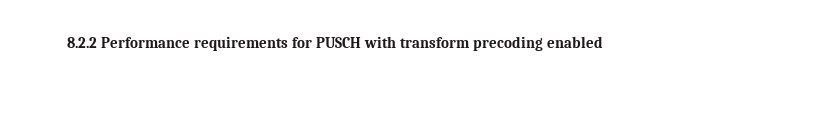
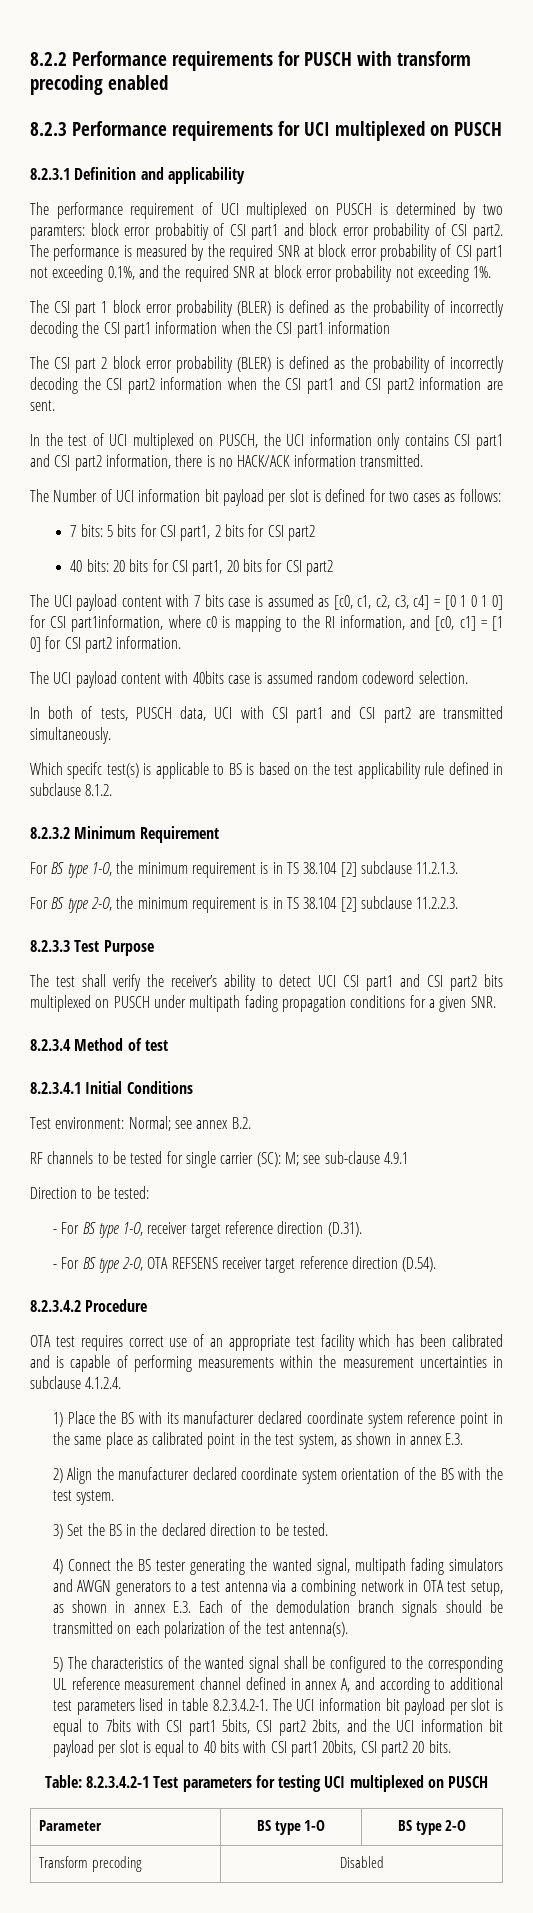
+ 8.2.3 Performance requirements for UCI multiplexed on PUSCH
+ 8.2.3.1 Definition and applicability
+ The performance requirement of UCI multiplexed on PUSCH is determined by two paramters: block error probabitiy of CSI part1 and block error probability of CSI part2. The performance is measured by the required SNR at block error probability of CSI part1 not exceeding 0.1%, and the required SNR at block error probability not exceeding 1%.
+ The CSI part 1 block error probability (BLER) is defined as the probability of incorrectly decoding the CSI part1 information when the CSI part1 information
+ The CSI part 2 block error probability (BLER) is defined as the probability of incorrectly decoding the CSI part2 information when the CSI part1 and CSI part2 information are sent.
+ In the test of UCI multiplexed on PUSCH, the UCI information only contains CSI part1 and CSI part2 information, there is no HACK/ACK information transmitted.
+ The Number of UCI information bit payload per slot is defined for two cases as follows:
+ 7 bits: 5 bits for CSI part1, 2 bits for CSI part2
+ 40 bits: 20 bits for CSI part1, 20 bits for CSI part2
+ The UCI payload content with 7 bits case is assumed as [c0, c1, c2, c3, c4] = [0 1 0 1 0] for CSI part1information, where c0 is mapping to the RI information, and [c0, c1] = [1 0] for CSI part2 information.
+ The UCI payload content with 40bits case is assumed random codeword selection.
+ In both of tests, PUSCH data, UCI with CSI part1 and CSI part2 are transmitted simultaneously.
+ Which specifc test(s) is applicable to BS is based on the test applicability rule defined in subclause 8.1.2.
+ 8.2.3.2 Minimum Requirement
+ For BS type 1-O, the minimum requirement is in TS 38.104 [2] subclause 11.2.1.3.
+ For BS type 2-O, the minimum requirement is in TS 38.104 [2] subclause 11.2.2.3.
+ 8.2.3.3 Test Purpose
+ The test shall verify the receiver’s ability to detect UCI CSI part1 and CSI part2 bits multiplexed on PUSCH under multipath fading propagation conditions for a given SNR.
+ 8.2.3.4 Method of test
+ 8.2.3.4.1 Initial Conditions
+ Test environment: Normal; see annex B.2.
+ RF channels to be tested for single carrier (SC): M; see sub-clause 4.9.1
+ Direction to be tested:
+ - For BS type 1-O, receiver target reference direction (D.31).
+ - For BS type 2-O, OTA REFSENS receiver target reference direction (D.54).
+ 8.2.3.4.2 Procedure
+ OTA test requires correct use of an appropriate test facility which has been calibrated and is capable of performing measurements within the measurement uncertainties in subclause 4.1.2.4.
+ 1) Place the BS with its manufacturer declared coordinate system reference point in the same place as calibrated point in the test system, as shown in annex E.3.
+ 2) Align the manufacturer declared coordinate system orientation of the BS with the test system.
+ 3) Set the BS in the declared direction to be tested.
+ 4) Connect the BS tester generating the wanted signal, multipath fading simulators and AWGN generators to a test antenna via a combining network in OTA test setup, as shown in annex E.3. Each of the demodulation branch signals should be transmitted on each polarization of the test antenna(s).
+ 5) The characteristics of the wanted signal shall be configured to the corresponding UL reference measurement channel defined in annex A, and according to additional test parameters lised in table 8.2.3.4.2-1. The UCI information bit payload per slot is equal to 7bits with CSI part1 5bits, CSI part2 2bits, and the UCI information bit payload per slot is equal to 40 bits with CSI part1 20bits, CSI part2 20 bits.
+ Table: 8.2.3.4.2-1 Test parameters for testing UCI multiplexed on PUSCH
+ Parameter | BS type 1-O | BS type 2-O
+ Transform precoding | Disabled

